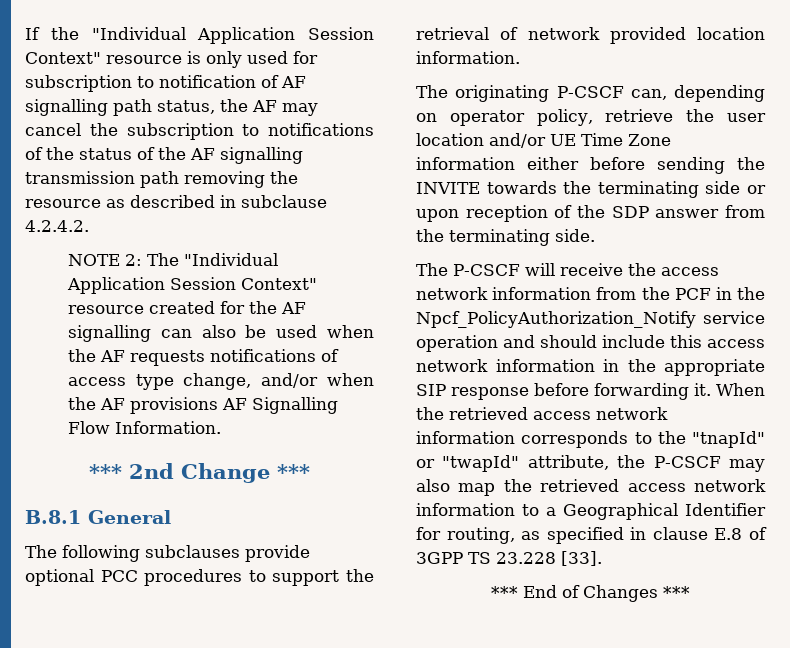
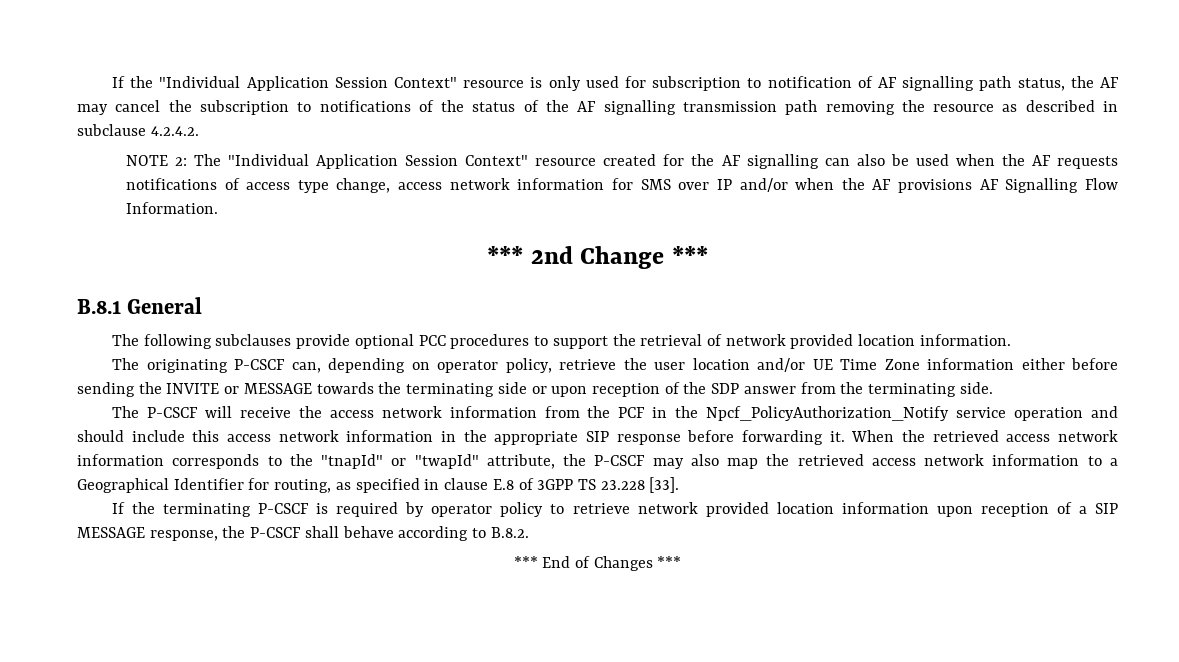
- NOTE 2: The "Individual Application Session Context" resource created for the AF signalling can also be used when the AF requests notifications of access type change, and/or when the AF provisions AF Signalling Flow Information.
+ NOTE 2: The "Individual Application Session Context" resource created for the AF signalling can also be used when the AF requests notifications of access type change, access network information for SMS over IP and/or when the AF provisions AF Signalling Flow Information.
- The originating P-CSCF can, depending on operator policy, retrieve the user location and/or UE Time Zone information either before sending the INVITE towards the terminating side or upon reception of the SDP answer from the terminating side.
+ The originating P-CSCF can, depending on operator policy, retrieve the user location and/or UE Time Zone information either before sending the INVITE or MESSAGE towards the terminating side or upon reception of the SDP answer from the terminating side.
+ If the terminating P-CSCF is required by operator policy to retrieve network provided location information upon reception of a SIP MESSAGE response, the P-CSCF shall behave according to B.8.2.

